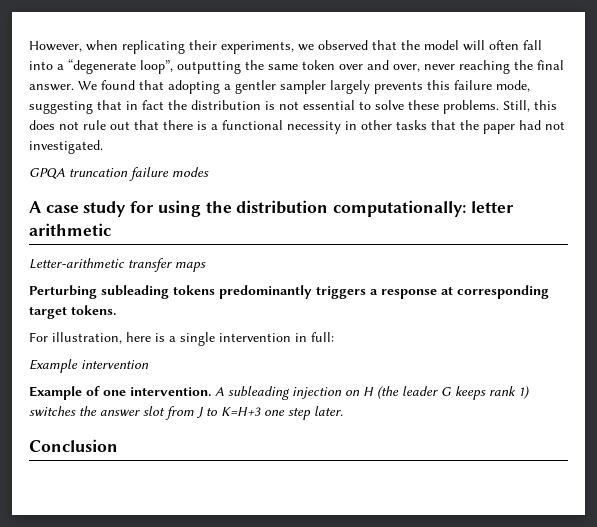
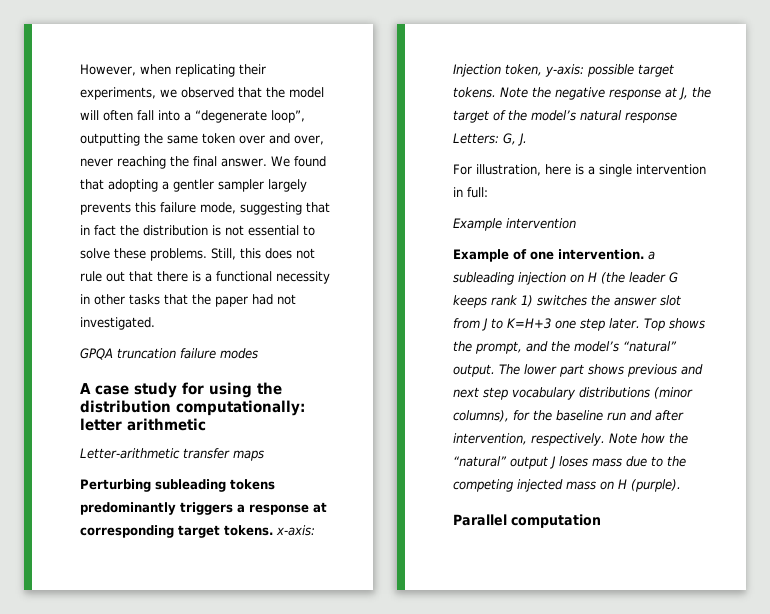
- Perturbing subleading tokens predominantly triggers a response at corresponding target tokens.
+ Perturbing subleading tokens predominantly triggers a response at corresponding target tokens. x-axis: Injection token, y-axis: possible target tokens. Note the negative response at J, the target of the model’s natural response Letters: G, J.
- Example of one intervention. A subleading injection on H (the leader G keeps rank 1) switches the answer slot from J to K=H+3 one step later.
- Conclusion
+ Example of one intervention. a subleading injection on H (the leader G keeps rank 1) switches the answer slot from J to K=H+3 one step later. Top shows the prompt, and the model’s “natural” output. The lower part shows previous and next step vocabulary distributions (minor columns), for the baseline run and after intervention, respectively. Note how the “natural” output J loses mass due to the competing injected mass on H (purple).
+ Parallel computation

